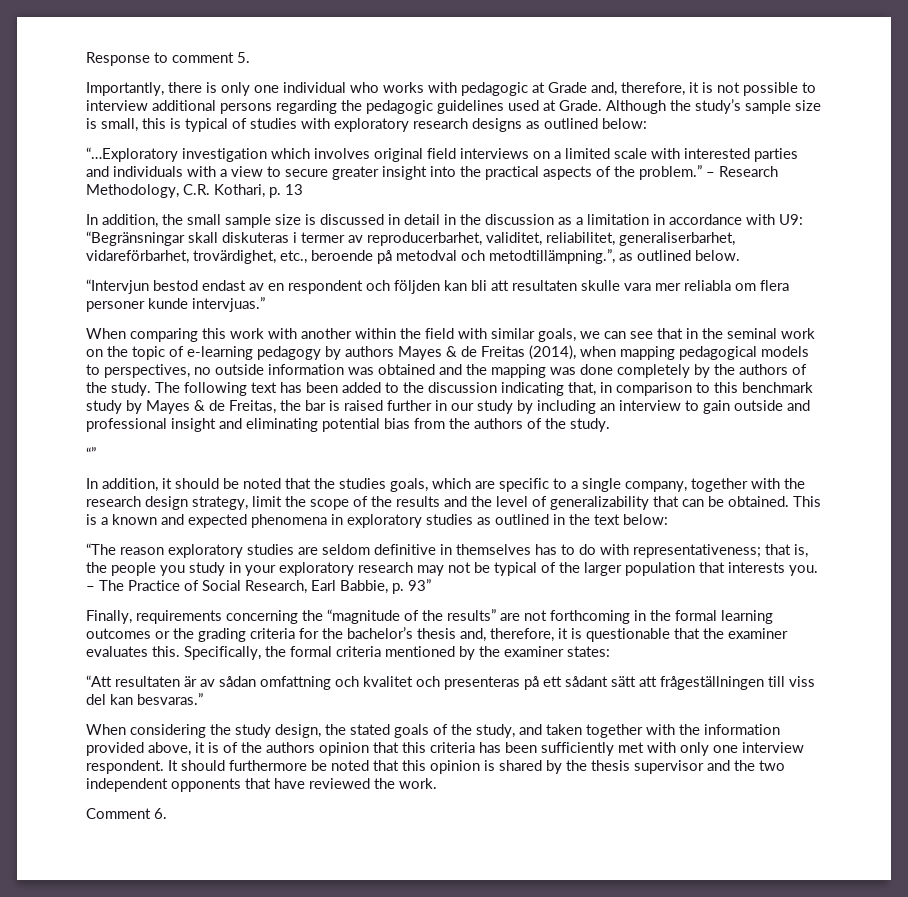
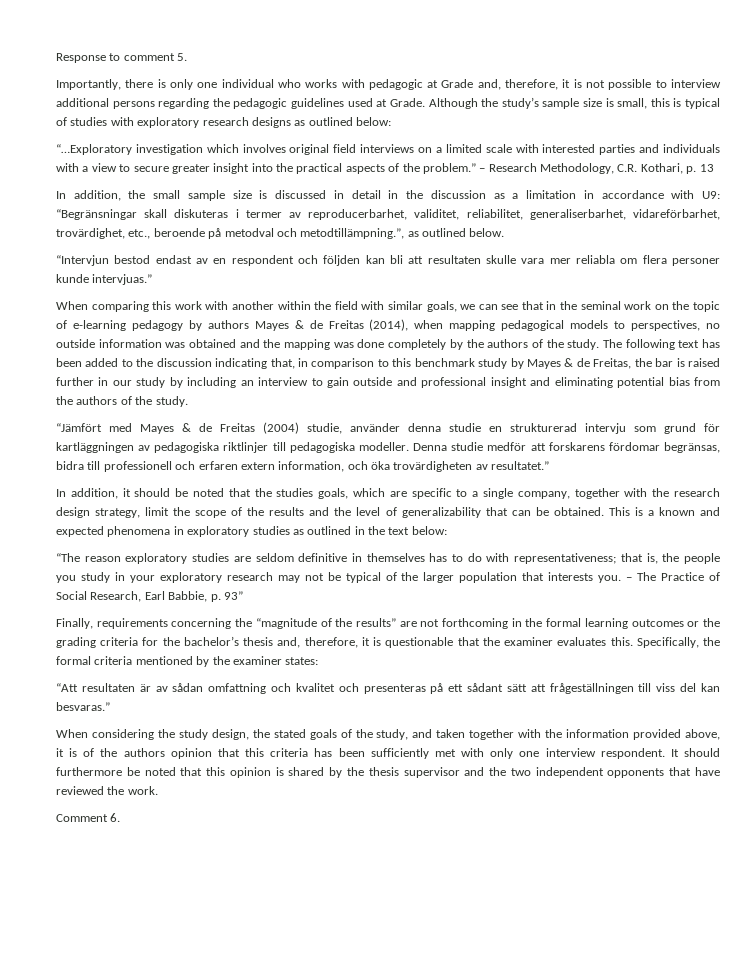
- “”
+ “Jämfört med Mayes & de Freitas (2004) studie, använder denna studie en strukturerad intervju som grund för kartläggningen av pedagogiska riktlinjer till pedagogiska modeller. Denna studie medför att forskarens fördomar begränsas, bidra till professionell och erfaren extern information, och öka trovärdigheten av resultatet.”

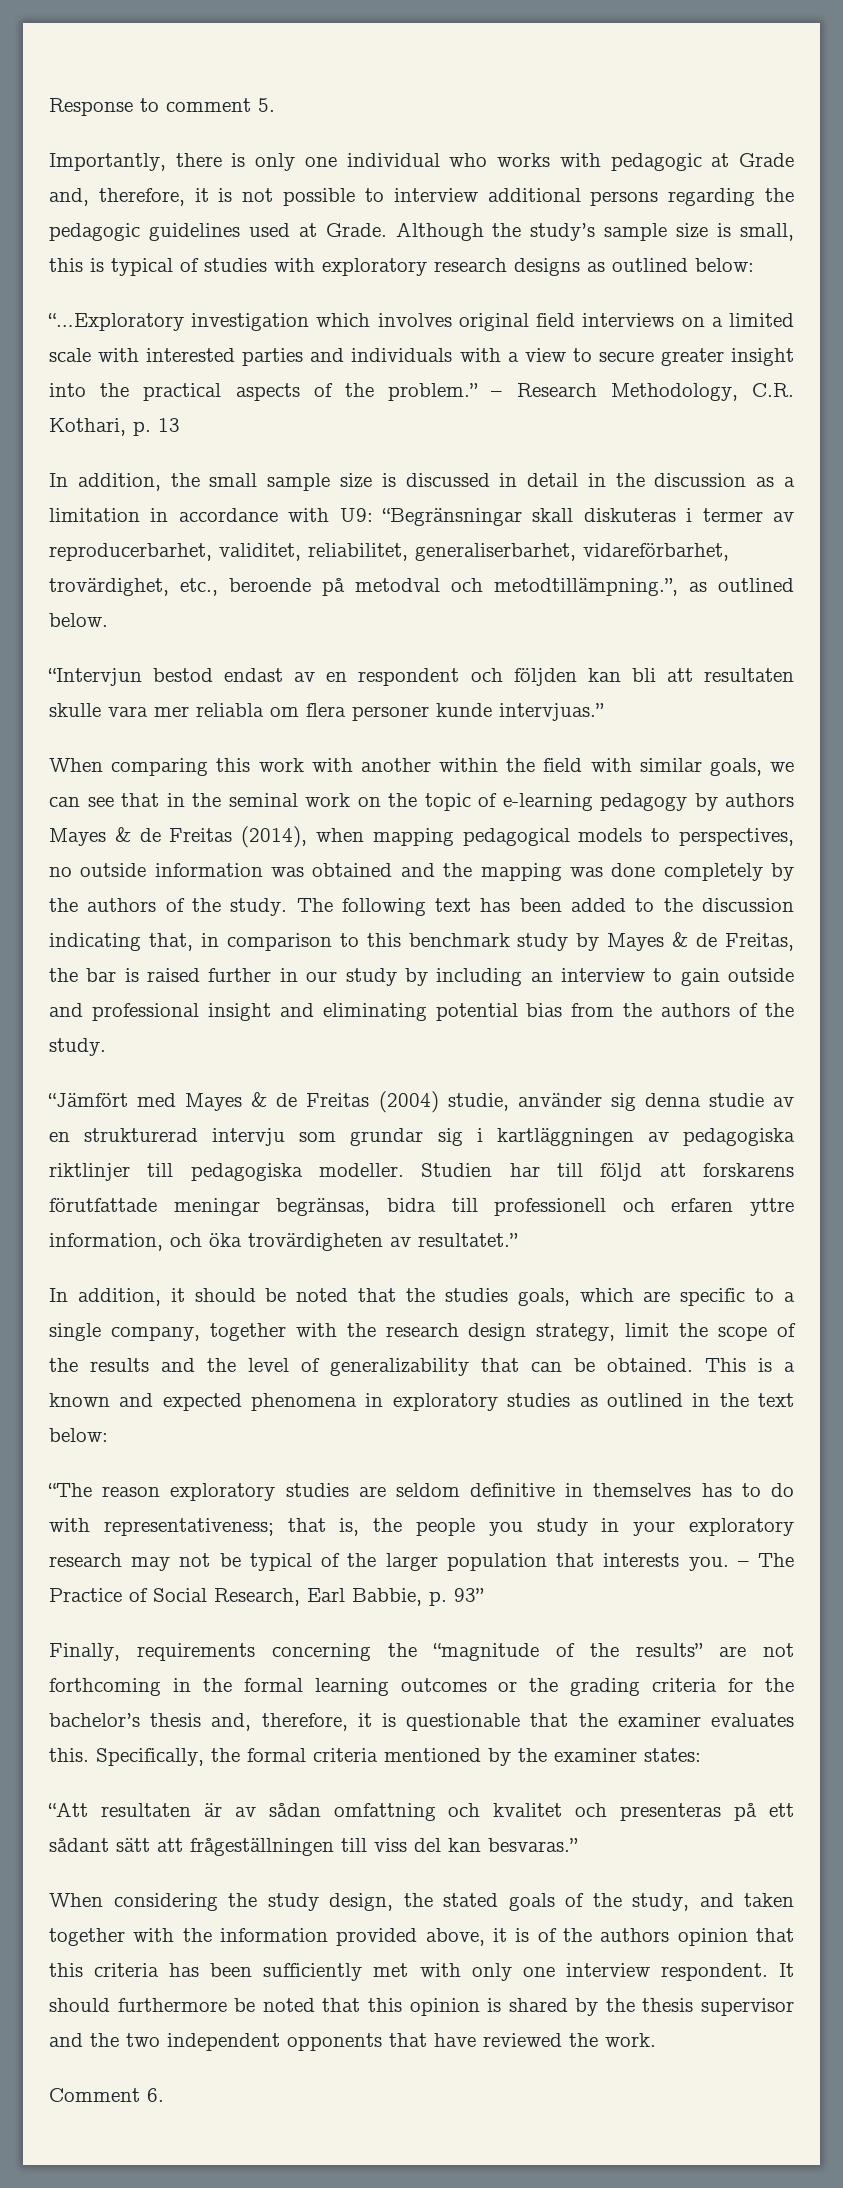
- “Jämfört med Mayes & de Freitas (2004) studie, använder denna studie en strukturerad intervju som grund för kartläggningen av pedagogiska riktlinjer till pedagogiska modeller.
+ “Jämfört med Mayes & de Freitas (2004) studie, använder sig denna studie av en strukturerad intervju som grundar sig i kartläggningen av pedagogiska riktlinjer till pedagogiska modeller.
- Denna studie medför att forskarens fördomar begränsas, bidra till professionell och erfaren extern information, och öka trovärdigheten av resultatet.”
+ Studien har till följd att forskarens förutfattade meningar begränsas, bidra till professionell och erfaren yttre information, och öka trovärdigheten av resultatet.”

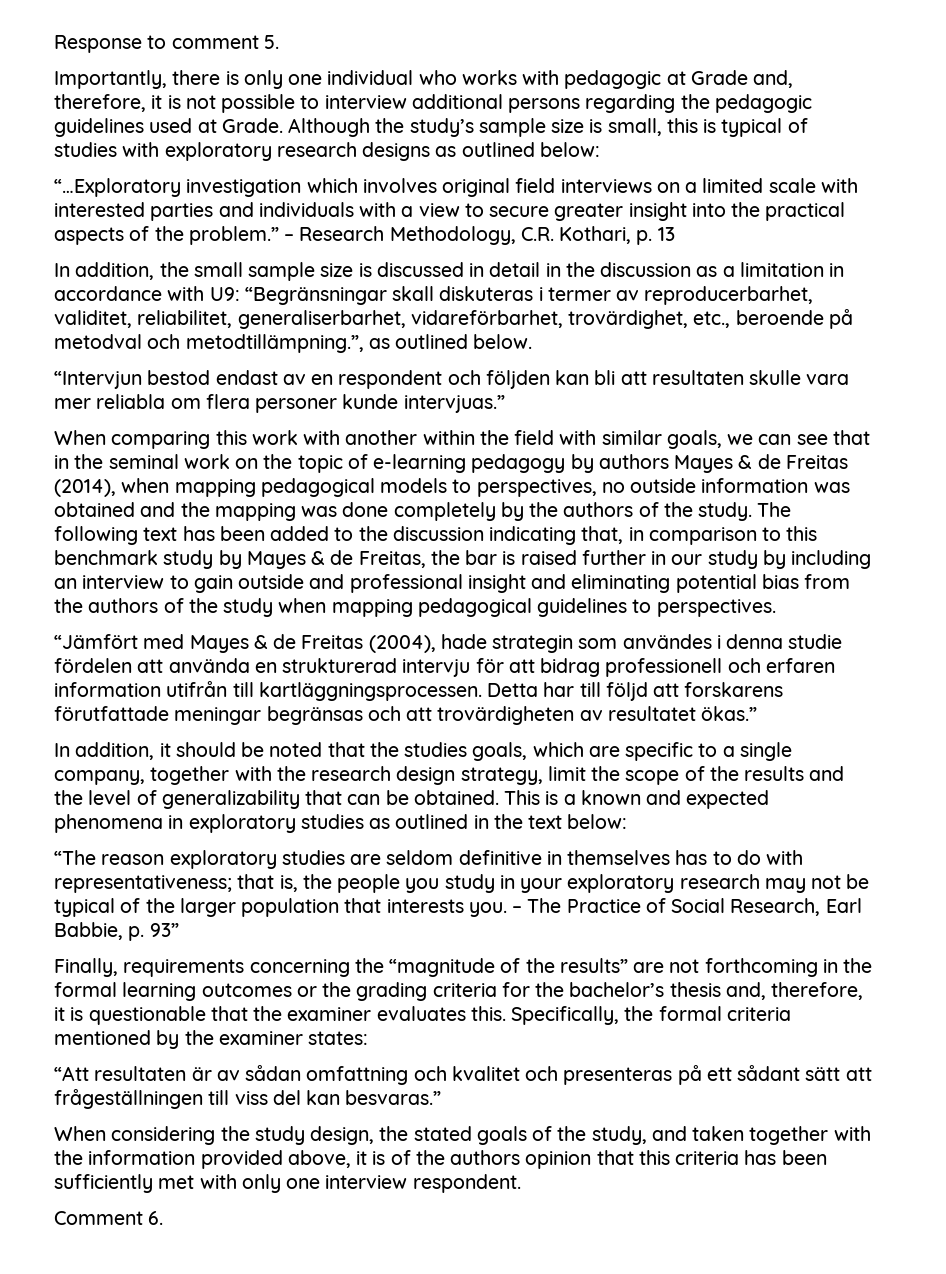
- The following text has been added to the discussion indicating that, in comparison to this benchmark study by Mayes & de Freitas, the bar is raised further in our study by including an interview to gain outside and professional insight and eliminating potential bias from the authors of the study.
+ The following text has been added to the discussion indicating that, in comparison to this benchmark study by Mayes & de Freitas, the bar is raised further in our study by including an interview to gain outside and professional insight and eliminating potential bias from the authors of the study when mapping pedagogical guidelines to perspectives.
- “Jämfört med Mayes & de Freitas (2004) studie, använder sig denna studie av en strukturerad intervju som grundar sig i kartläggningen av pedagogiska riktlinjer till pedagogiska modeller. Studien har till följd att forskarens förutfattade meningar begränsas, bidra till professionell och erfaren yttre information, och öka trovärdigheten av resultatet.”
+ “Jämfört med Mayes & de Freitas (2004), hade strategin som användes i denna studie fördelen att använda en strukturerad intervju för att bidrag professionell och erfaren information utifrån till kartläggningsprocessen. Detta har till följd att forskarens förutfattade meningar begränsas och att trovärdigheten av resultatet ökas.”
- It should furthermore be noted that this opinion is shared by the thesis supervisor and the two independent opponents that have reviewed the work.

